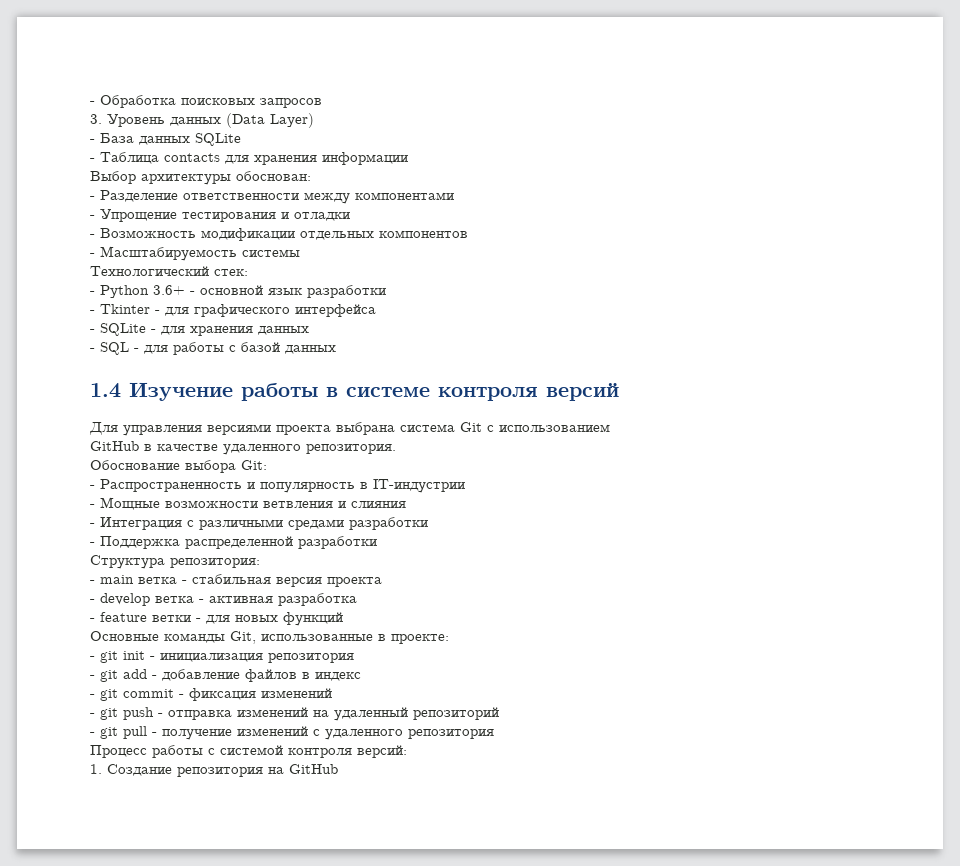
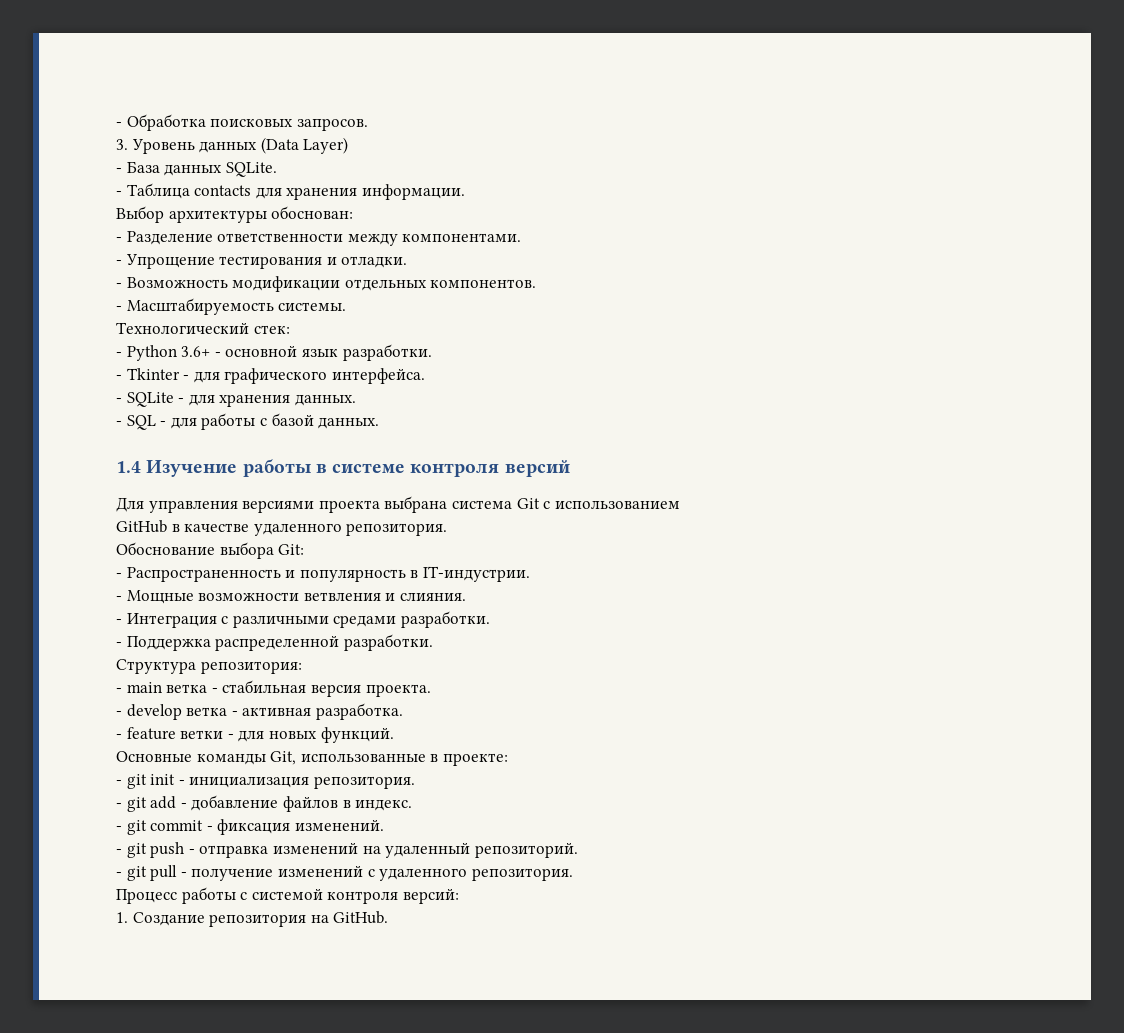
- - Обработка поисковых запросов
+ - Обработка поисковых запросов.
- - База данных SQLite
+ - База данных SQLite.
- - Таблица contacts для хранения информации
+ - Таблица contacts для хранения информации.
- - Разделение ответственности между компонентами
+ - Разделение ответственности между компонентами.
- - Упрощение тестирования и отладки
+ - Упрощение тестирования и отладки.
- - Возможность модификации отдельных компонентов
+ - Возможность модификации отдельных компонентов.
- - Масштабируемость системы
+ - Масштабируемость системы.
- - Python 3.6+ - основной язык разработки
+ - Python 3.6+ - основной язык разработки.
- - Tkinter - для графического интерфейса
+ - Tkinter - для графического интерфейса.
- - SQLite - для хранения данных
+ - SQLite - для хранения данных.
- - SQL - для работы с базой данных
+ - SQL - для работы с базой данных.
- - Распространенность и популярность в IT-индустрии
+ - Распространенность и популярность в IT-индустрии.
- - Мощные возможности ветвления и слияния
+ - Мощные возможности ветвления и слияния.
- - Интеграция с различными средами разработки
+ - Интеграция с различными средами разработки.
- - Поддержка распределенной разработки
+ - Поддержка распределенной разработки.
- - main ветка - стабильная версия проекта
+ - main ветка - стабильная версия проекта.
- - develop ветка - активная разработка
+ - develop ветка - активная разработка.
- - feature ветки - для новых функций
+ - feature ветки - для новых функций.
- - git init - инициализация репозитория
+ - git init - инициализация репозитория.
- - git add - добавление файлов в индекс
+ - git add - добавление файлов в индекс.
- - git commit - фиксация изменений
+ - git commit - фиксация изменений.
- - git push - отправка изменений на удаленный репозиторий
+ - git push - отправка изменений на удаленный репозиторий.
- - git pull - получение изменений с удаленного репозитория
+ - git pull - получение изменений с удаленного репозитория.
- 1. Создание репозитория на GitHub
+ 1. Создание репозитория на GitHub.

